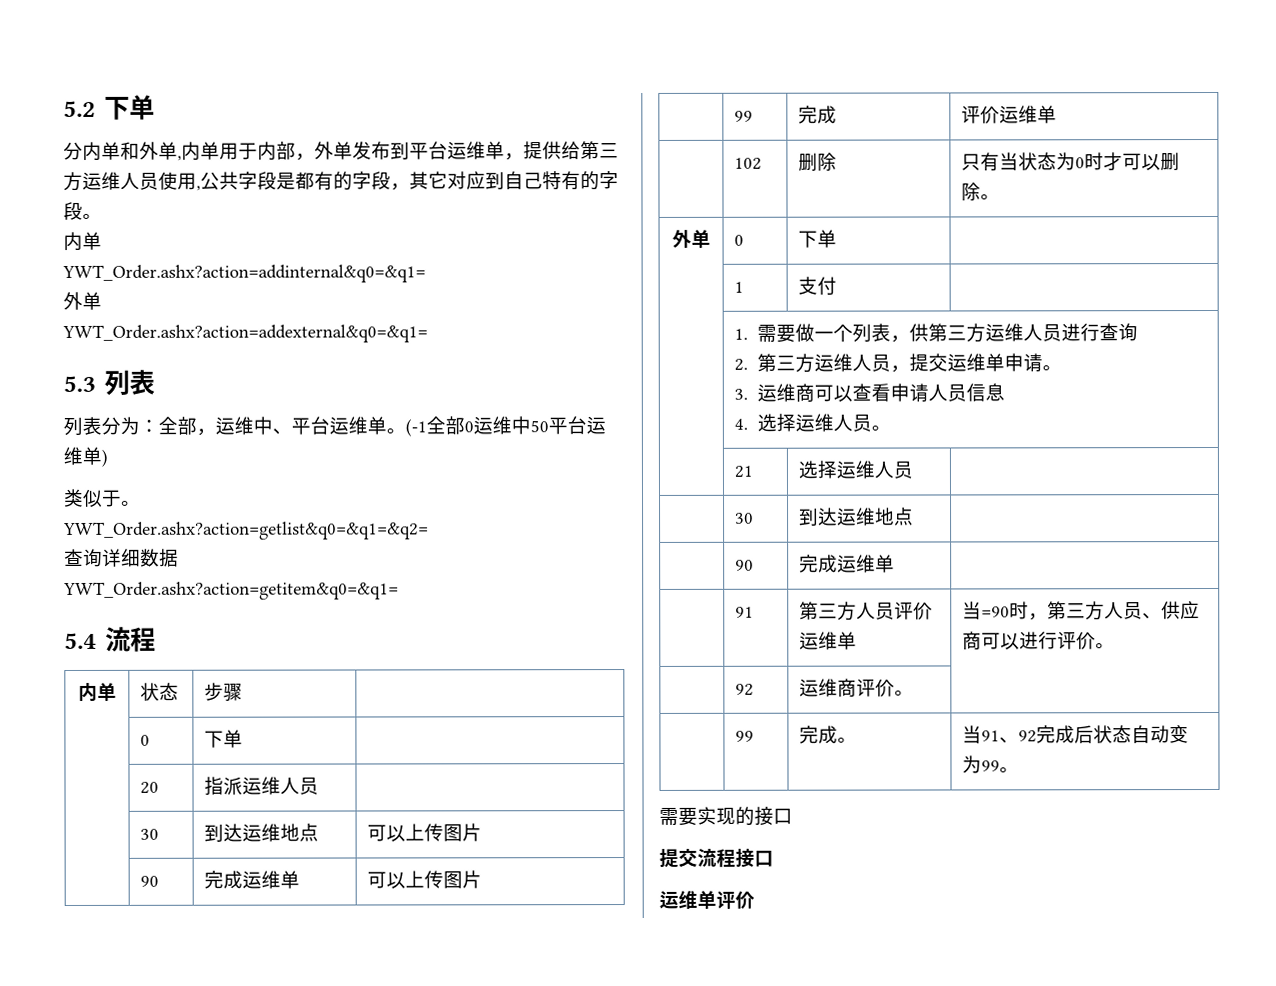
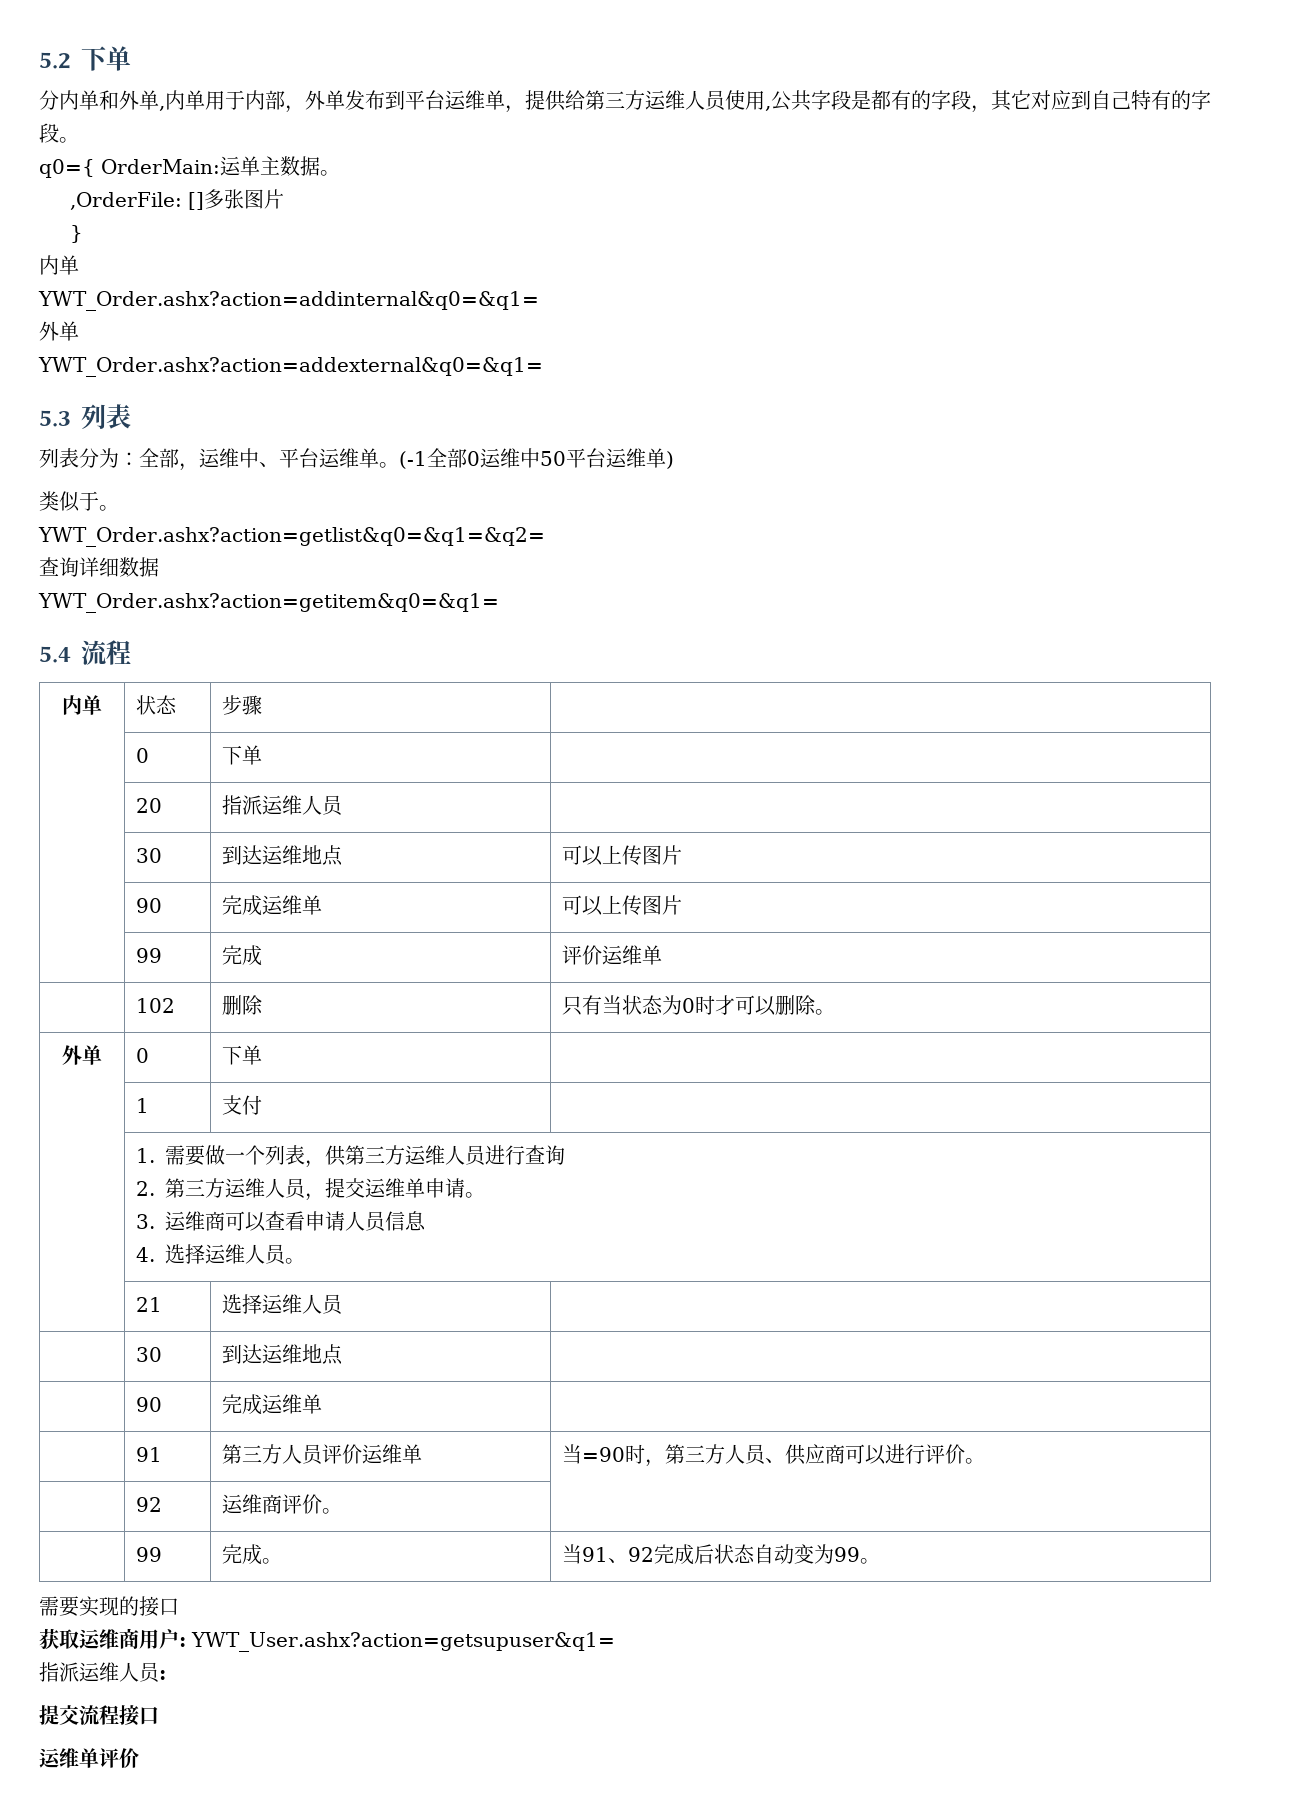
+ q0={ OrderMain:运单主数据。
+ ,OrderFile: []多张图片
+ }
+ 获取运维商用户: YWT_User.ashx?action=getsupuser&q1=
+ 指派运维人员:

